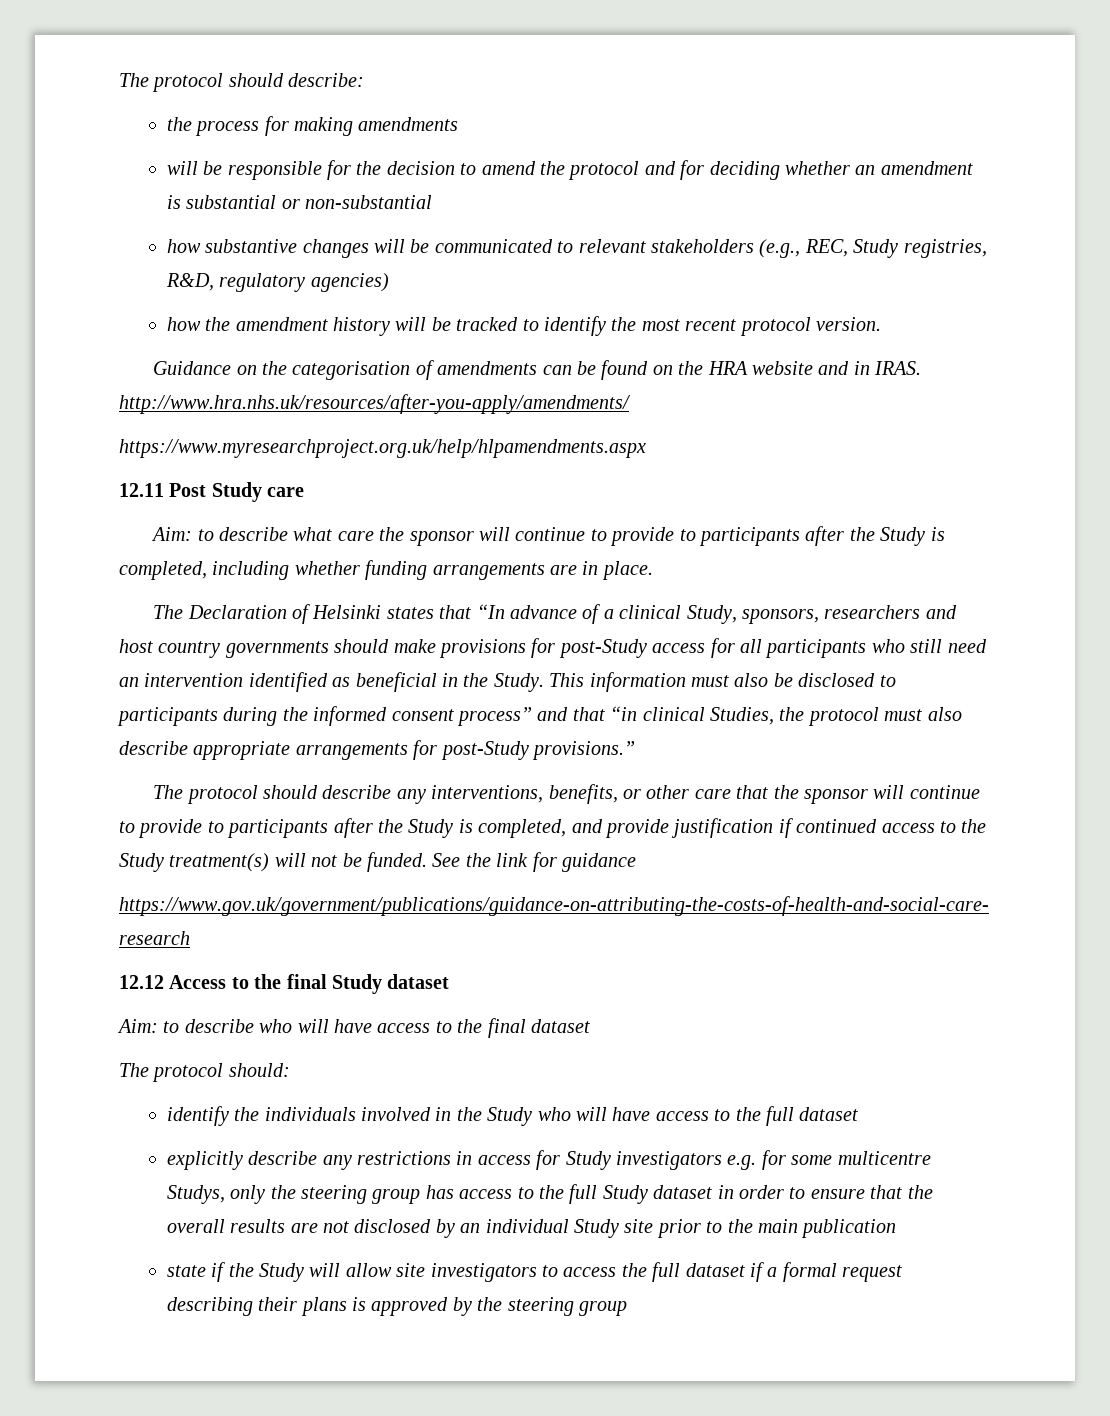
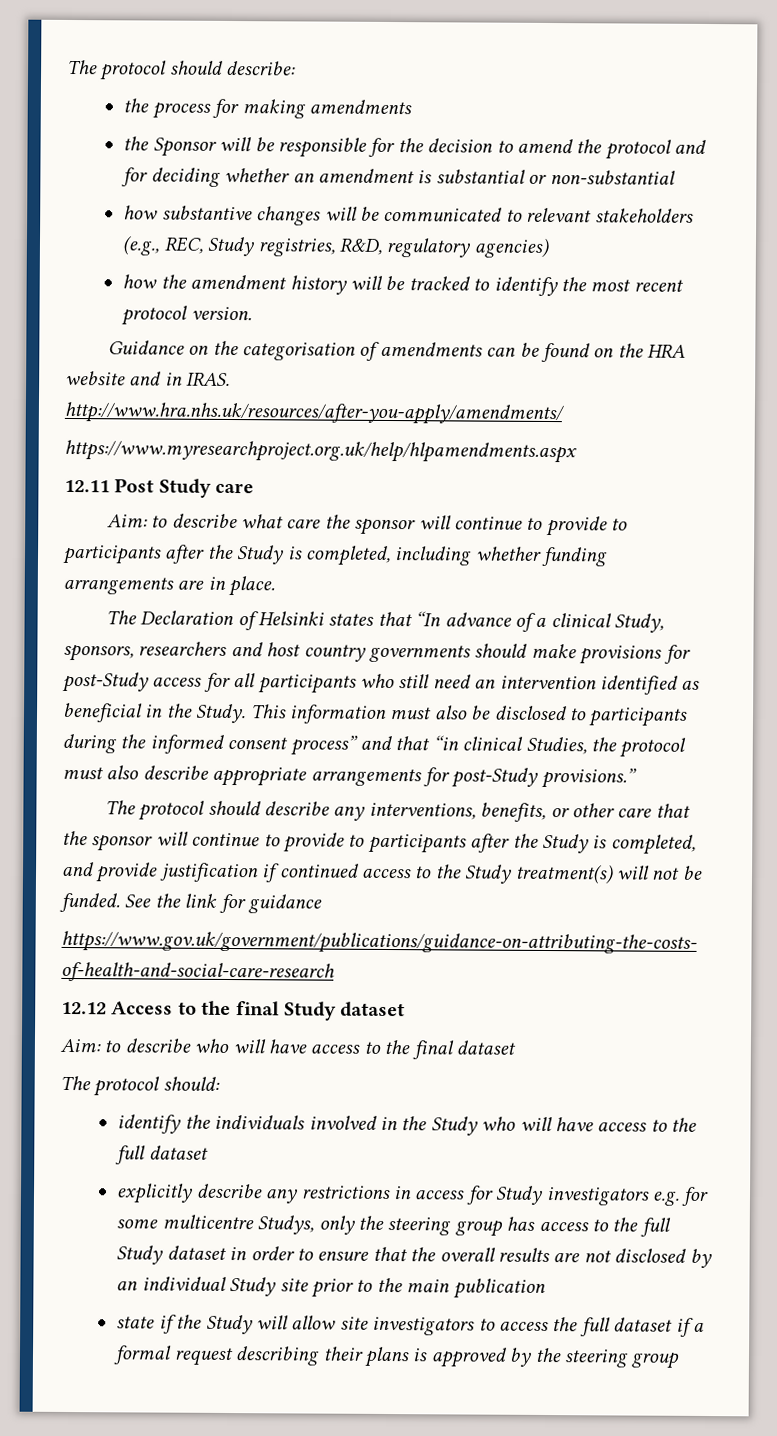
- will be responsible for the decision to amend the protocol and for deciding whether an amendment is substantial or non-substantial
+ the Sponsor will be responsible for the decision to amend the protocol and for deciding whether an amendment is substantial or non-substantial

